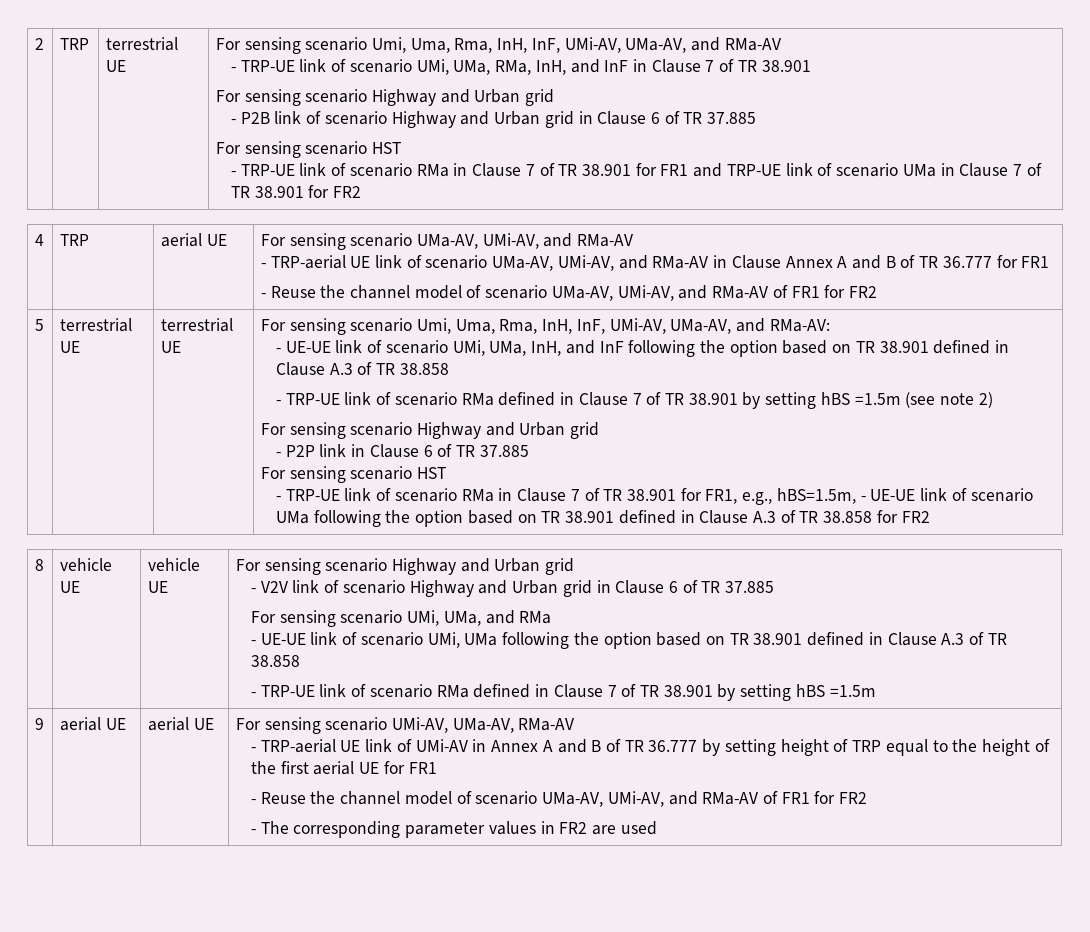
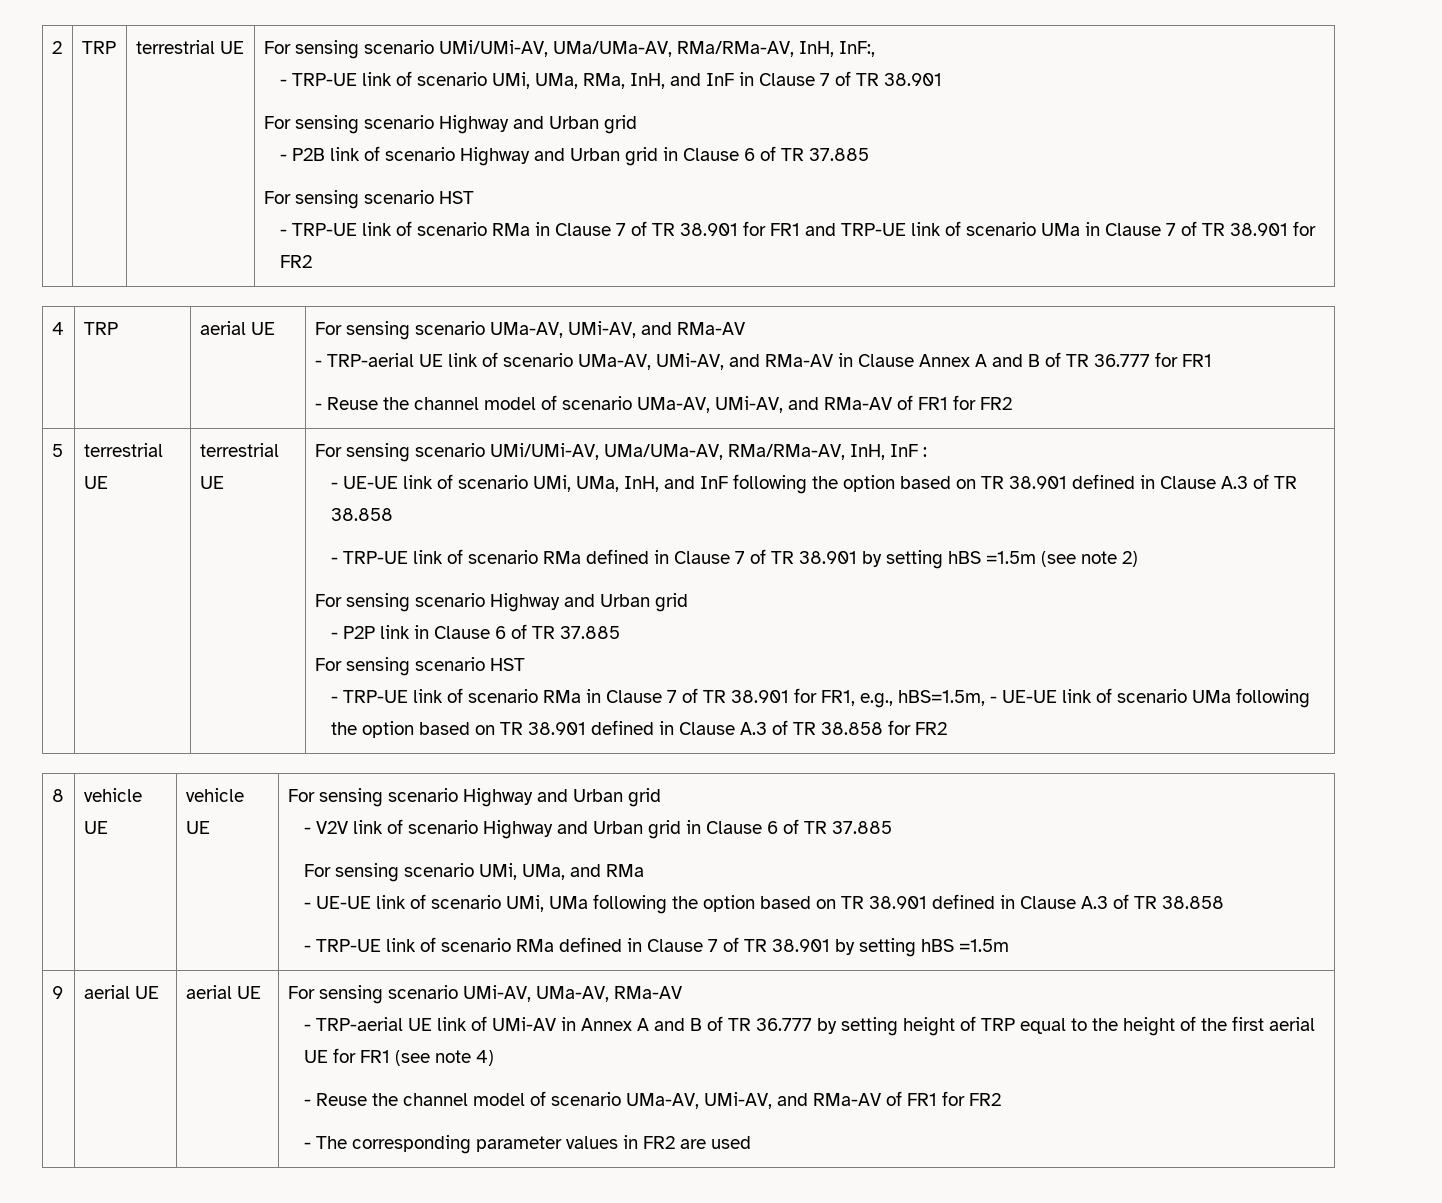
- For sensing scenario Umi, Uma, Rma, InH, InF, UMi-AV, UMa-AV, and RMa-AV
+ For sensing scenario UMi/UMi-AV, UMa/UMa-AV, RMa/RMa-AV, InH, InF:,
- For sensing scenario Umi, Uma, Rma, InH, InF, UMi-AV, UMa-AV, and RMa-AV:
+ For sensing scenario UMi/UMi-AV, UMa/UMa-AV, RMa/RMa-AV, InH, InF :
- - TRP-aerial UE link of UMi-AV in Annex A and B of TR 36.777 by setting height of TRP equal to the height of the first aerial UE for FR1
+ - TRP-aerial UE link of UMi-AV in Annex A and B of TR 36.777 by setting height of TRP equal to the height of the first aerial UE for FR1 (see note 4)

